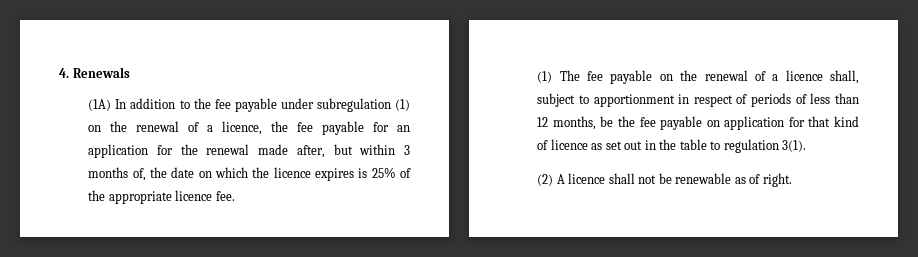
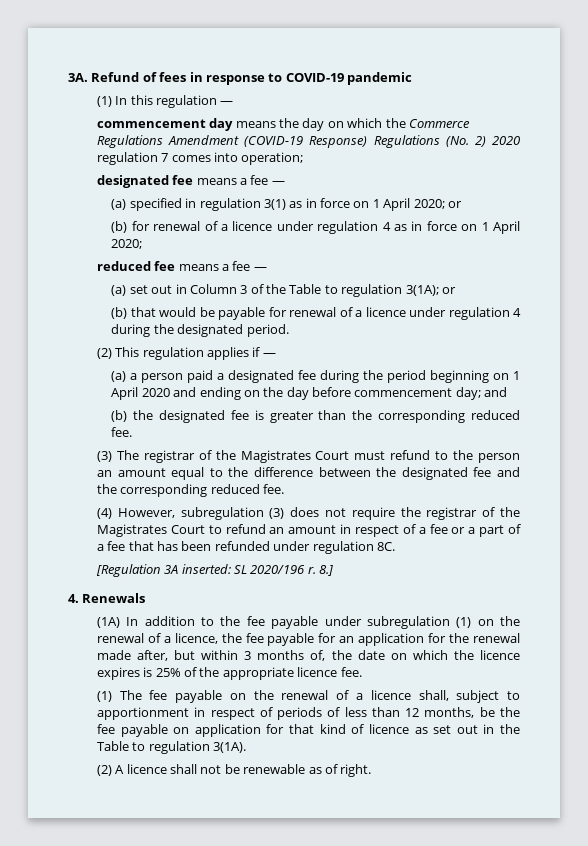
+ 3A. Refund of fees in response to COVID-19 pandemic
+ (1) In this regulation —
+ commencement day means the day on which the Commerce Regulations Amendment (COVID-19 Response) Regulations (No. 2) 2020 regulation 7 comes into operation;
+ designated fee means a fee —
+ (a) specified in regulation 3(1) as in force on 1 April 2020; or
+ (b) for renewal of a licence under regulation 4 as in force on 1 April 2020;
+ reduced fee means a fee —
+ (a) set out in Column 3 of the Table to regulation 3(1A); or
+ (b) that would be payable for renewal of a licence under regulation 4 during the designated period.
+ (2) This regulation applies if —
+ (a) a person paid a designated fee during the period beginning on 1 April 2020 and ending on the day before commencement day; and
+ (b) the designated fee is greater than the corresponding reduced fee.
+ (3) The registrar of the Magistrates Court must refund to the person an amount equal to the difference between the designated fee and the corresponding reduced fee.
+ (4) However, subregulation (3) does not require the registrar of the Magistrates Court to refund an amount in respect of a fee or a part of a fee that has been refunded under regulation 8C.
+ [Regulation 3A inserted: SL 2020/196 r. 8.]
- (1) The fee payable on the renewal of a licence shall, subject to apportionment in respect of periods of less than 12 months, be the fee payable on application for that kind of licence as set out in the table to regulation 3(1).
+ (1) The fee payable on the renewal of a licence shall, subject to apportionment in respect of periods of less than 12 months, be the fee payable on application for that kind of licence as set out in the Table to regulation 3(1A).

